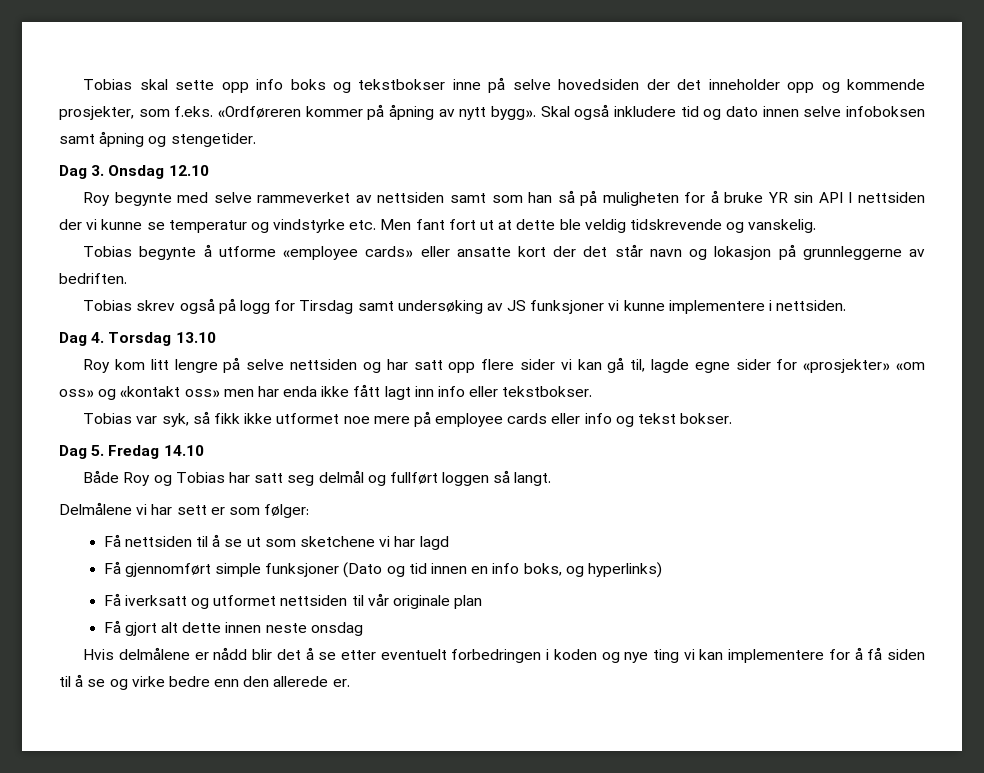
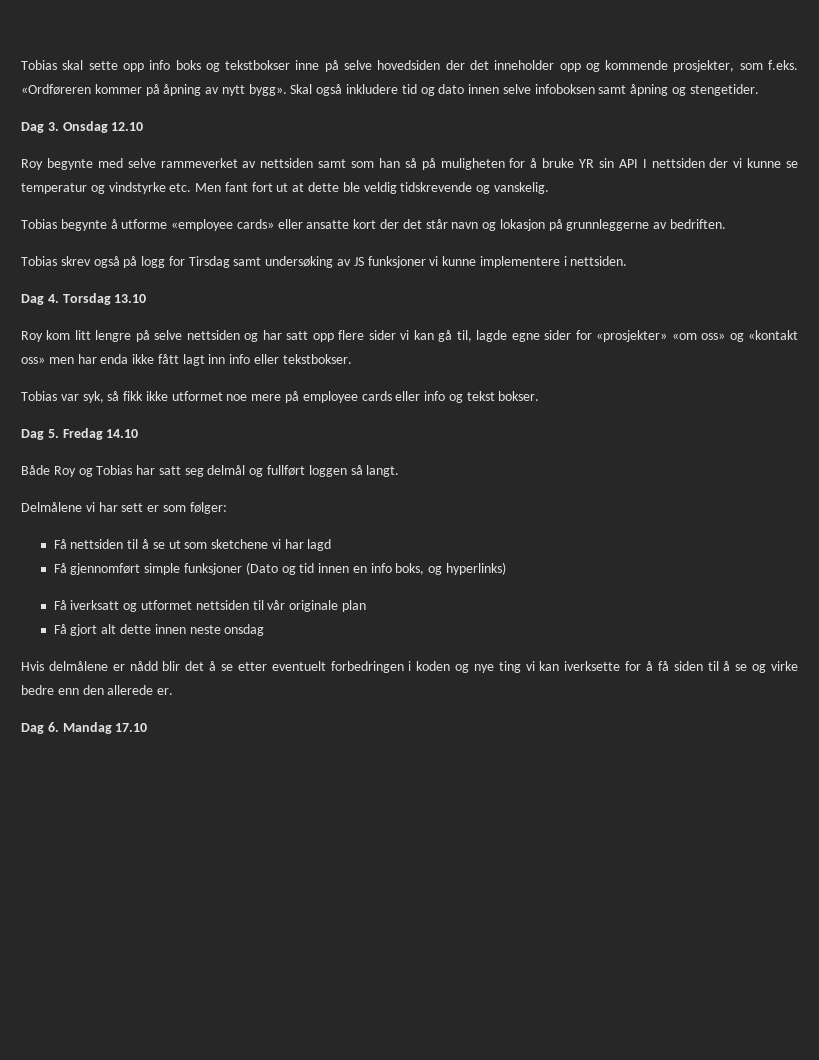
- Hvis delmålene er nådd blir det å se etter eventuelt forbedringen i koden og nye ting vi kan implementere for å få siden til å se og virke bedre enn den allerede er.
+ Hvis delmålene er nådd blir det å se etter eventuelt forbedringen i koden og nye ting vi kan iverksette for å få siden til å se og virke bedre enn den allerede er.
+ Dag 6. Mandag 17.10

